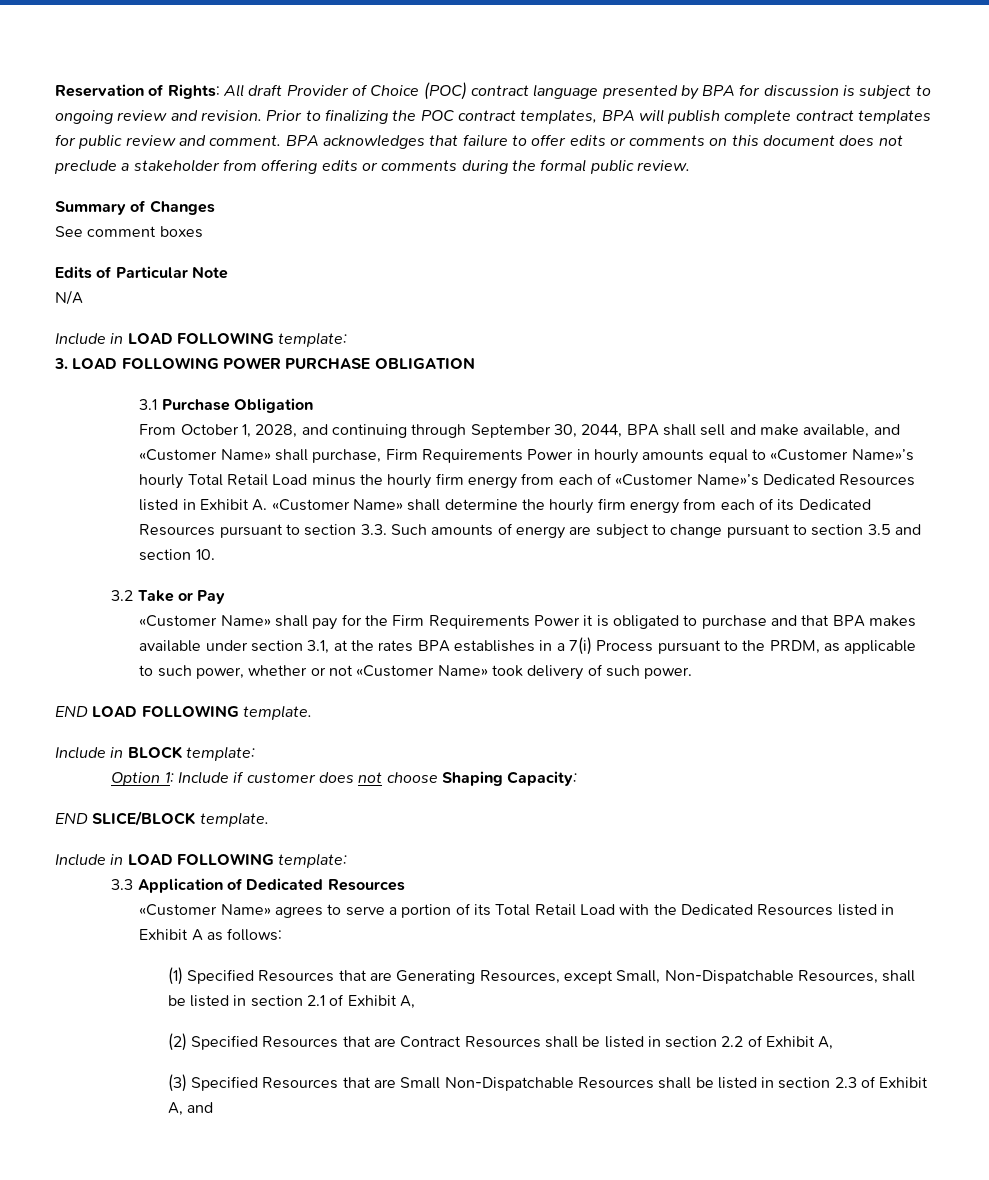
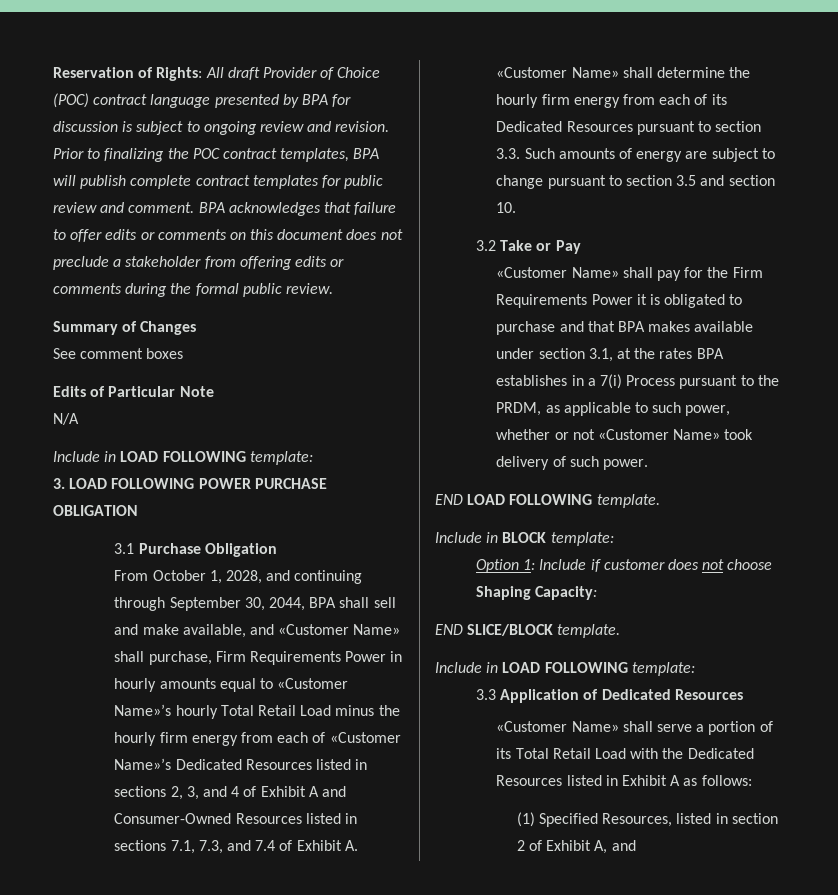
- From October 1, 2028, and continuing through September 30, 2044, BPA shall sell and make available, and «Customer Name» shall purchase, Firm Requirements Power in hourly amounts equal to «Customer Name»’s hourly Total Retail Load minus the hourly firm energy from each of «Customer Name»’s Dedicated Resources listed in Exhibit A. «Customer Name» shall determine the hourly firm energy from each of its Dedicated Resources pursuant to section 3.3. Such amounts of energy are subject to change pursuant to section 3.5 and section 10.
+ From October 1, 2028, and continuing through September 30, 2044, BPA shall sell and make available, and «Customer Name» shall purchase, Firm Requirements Power in hourly amounts equal to «Customer Name»’s hourly Total Retail Load minus the hourly firm energy from each of «Customer Name»’s Dedicated Resources listed in sections 2, 3, and 4 of Exhibit A and Consumer-Owned Resources listed in sections 7.1, 7.3, and 7.4 of Exhibit A. «Customer Name» shall determine the hourly firm energy from each of its Dedicated Resources pursuant to section 3.3. Such amounts of energy are subject to change pursuant to section 3.5 and section 10.
- «Customer Name» agrees to serve a portion of its Total Retail Load with the Dedicated Resources listed in Exhibit A as follows:
+ «Customer Name» shall serve a portion of its Total Retail Load with the Dedicated Resources listed in Exhibit A as follows:
- (1) Specified Resources that are Generating Resources, except Small, Non-Dispatchable Resources, shall be listed in section 2.1 of Exhibit A,
- (2) Specified Resources that are Contract Resources shall be listed in section 2.2 of Exhibit A,
- (3) Specified Resources that are Small Non-Dispatchable Resources shall be listed in section 2.3 of Exhibit A, and
+ (1) Specified Resources, listed in section 2 of Exhibit A, and

